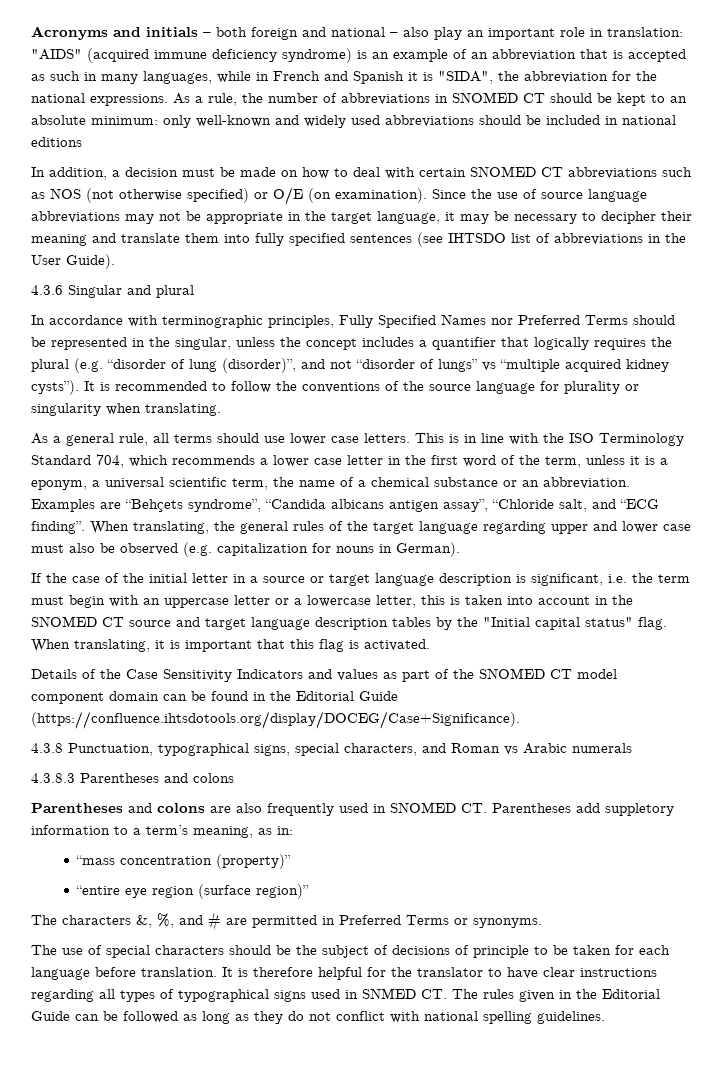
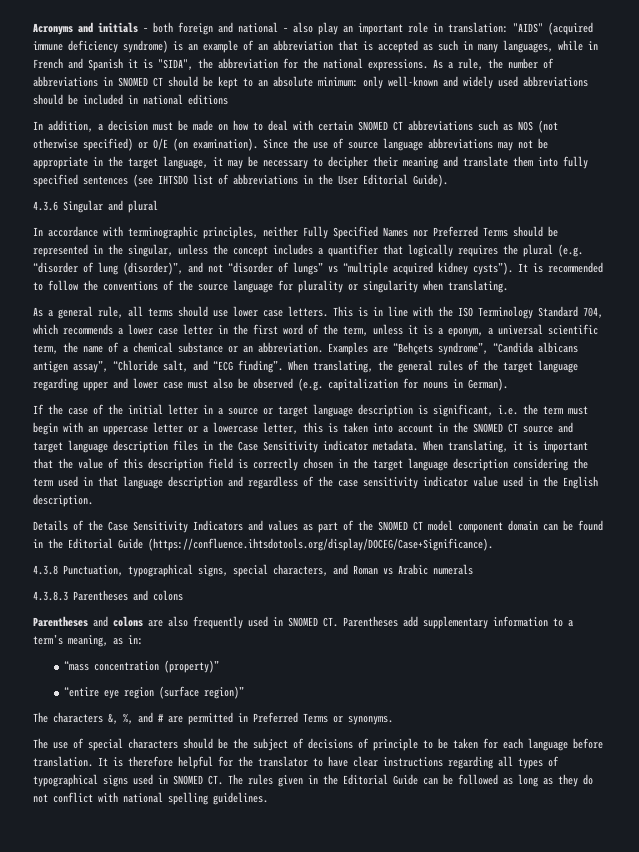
- Since the use of source language abbreviations may not be appropriate in the target language, it may be necessary to decipher their meaning and translate them into fully specified sentences (see IHTSDO list of abbreviations in the User Guide).
+ Since the use of source language abbreviations may not be appropriate in the target language, it may be necessary to decipher their meaning and translate them into fully specified sentences (see IHTSDO list of abbreviations in the User Editorial Guide).
- In accordance with terminographic principles, Fully Specified Names nor Preferred Terms should be represented in the singular, unless the concept includes a quantifier that logically requires the plural (e.g. “disorder of lung (disorder)”, and not “disorder of lungs” vs “multiple acquired kidney cysts”).
+ In accordance with terminographic principles, neither Fully Specified Names nor Preferred Terms should be represented in the singular, unless the concept includes a quantifier that logically requires the plural (e.g. “disorder of lung (disorder)”, and not “disorder of lungs” vs “multiple acquired kidney cysts”).
- If the case of the initial letter in a source or target language description is significant, i.e. the term must begin with an uppercase letter or a lowercase letter, this is taken into account in the SNOMED CT source and target language description tables by the "Initial capital status" flag.
+ If the case of the initial letter in a source or target language description is significant, i.e. the term must begin with an uppercase letter or a lowercase letter, this is taken into account in the SNOMED CT source and target language description files in the Case Sensitivity indicator metadata.
- When translating, it is important that this flag is activated.
+ When translating, it is important that the value of this description field is correctly chosen in the target language description considering the term used in that language description and regardless of the case sensitivity indicator value used in the English description.
- Parentheses and colons are also frequently used in SNOMED CT. Parentheses add suppletory information to a term’s meaning, as in:
+ Parentheses and colons are also frequently used in SNOMED CT. Parentheses add supplementary information to a term’s meaning, as in:
- It is therefore helpful for the translator to have clear instructions regarding all types of typographical signs used in SNMED CT. The rules given in the Editorial Guide can be followed as long as they do not conflict with national spelling guidelines.
+ It is therefore helpful for the translator to have clear instructions regarding all types of typographical signs used in SNOMED CT. The rules given in the Editorial Guide can be followed as long as they do not conflict with national spelling guidelines.

